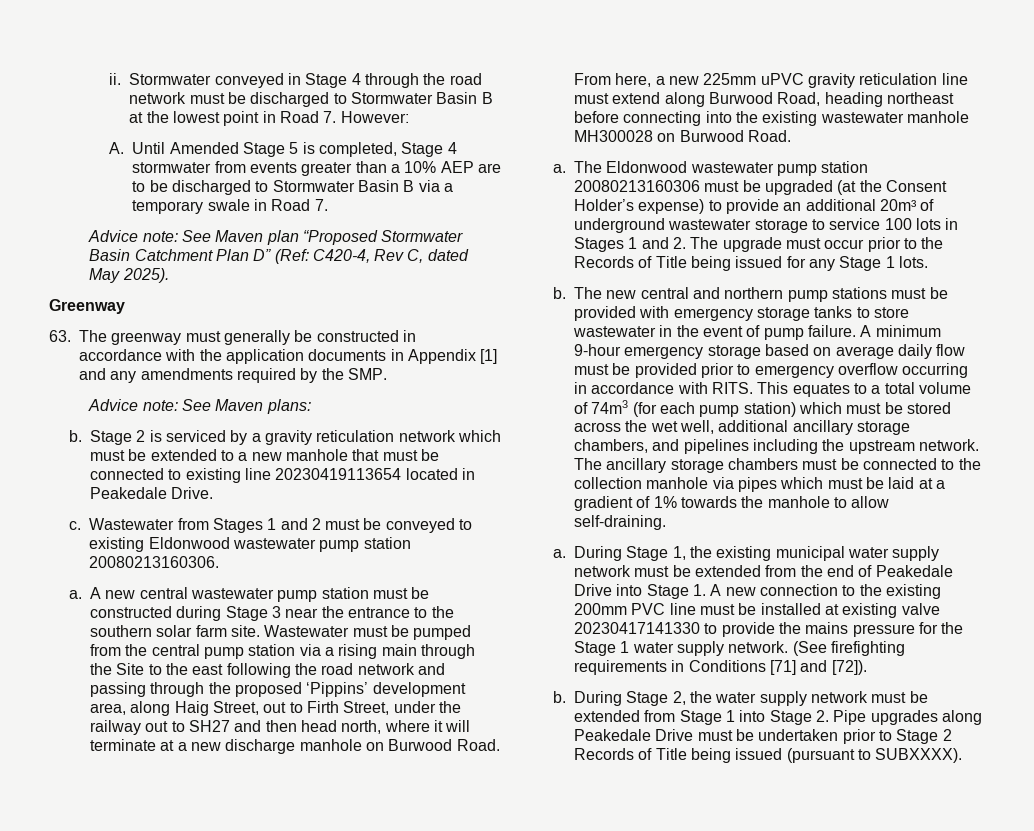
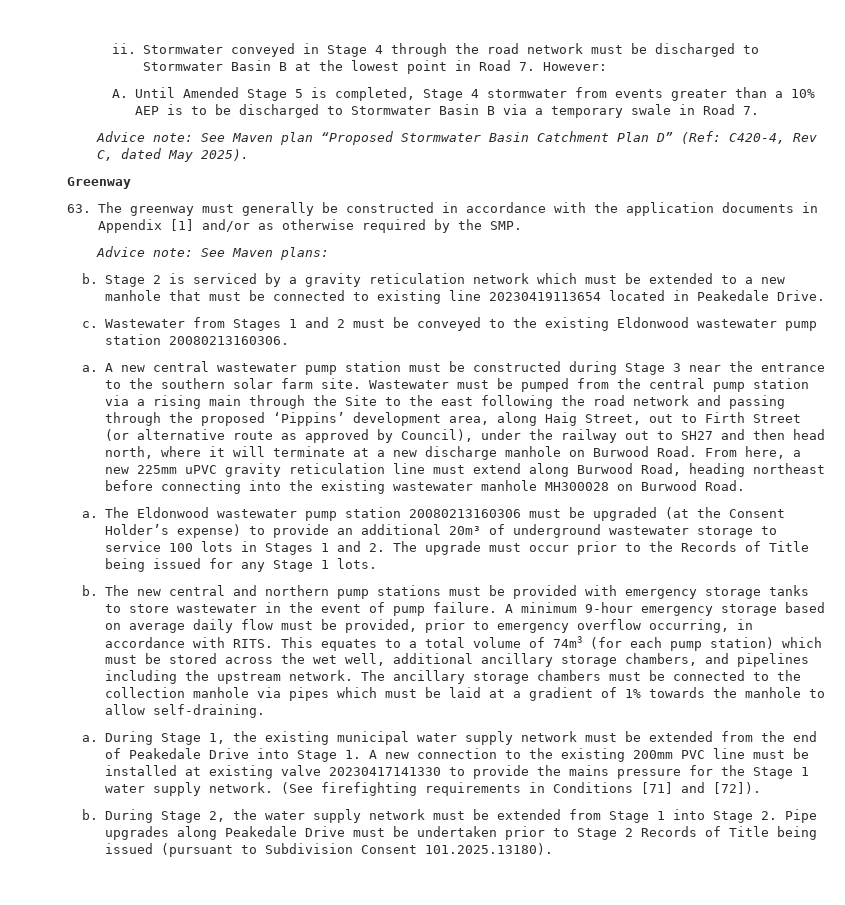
- A. Until Amended Stage 5 is completed, Stage 4 stormwater from events greater than a 10% AEP are to be discharged to Stormwater Basin B via a temporary swale in Road 7.
+ A. Until Amended Stage 5 is completed, Stage 4 stormwater from events greater than a 10% AEP is to be discharged to Stormwater Basin B via a temporary swale in Road 7.
- 63. The greenway must generally be constructed in accordance with the application documents in Appendix [1] and any amendments required by the SMP.
+ 63. The greenway must generally be constructed in accordance with the application documents in Appendix [1] and/or as otherwise required by the SMP.
- Wastewater from Stages 1 and 2 must be conveyed to existing Eldonwood wastewater pump station 20080213160306.
+ Wastewater from Stages 1 and 2 must be conveyed to the existing Eldonwood wastewater pump station 20080213160306.
- Wastewater must be pumped from the central pump station via a rising main through the Site to the east following the road network and passing through the proposed ‘Pippins’ development area, along Haig Street, out to Firth Street, under the railway out to SH27 and then head north, where it will terminate at a new discharge manhole on Burwood Road.
+ Wastewater must be pumped from the central pump station via a rising main through the Site to the east following the road network and passing through the proposed ‘Pippins’ development area, along Haig Street, out to Firth Street (or alternative route as approved by Council), under the railway out to SH27 and then head north, where it will terminate at a new discharge manhole on Burwood Road.
- A minimum 9-hour emergency storage based on average daily flow must be provided prior to emergency overflow occurring in accordance with RITS.
+ A minimum 9-hour emergency storage based on average daily flow must be provided, prior to emergency overflow occurring, in accordance with RITS.
- During Stage 2, the water supply network must be extended from Stage 1 into Stage 2. Pipe upgrades along Peakedale Drive must be undertaken prior to Stage 2 Records of Title being issued (pursuant to SUBXXXX).
+ During Stage 2, the water supply network must be extended from Stage 1 into Stage 2. Pipe upgrades along Peakedale Drive must be undertaken prior to Stage 2 Records of Title being issued (pursuant to Subdivision Consent 101.2025.13180).

